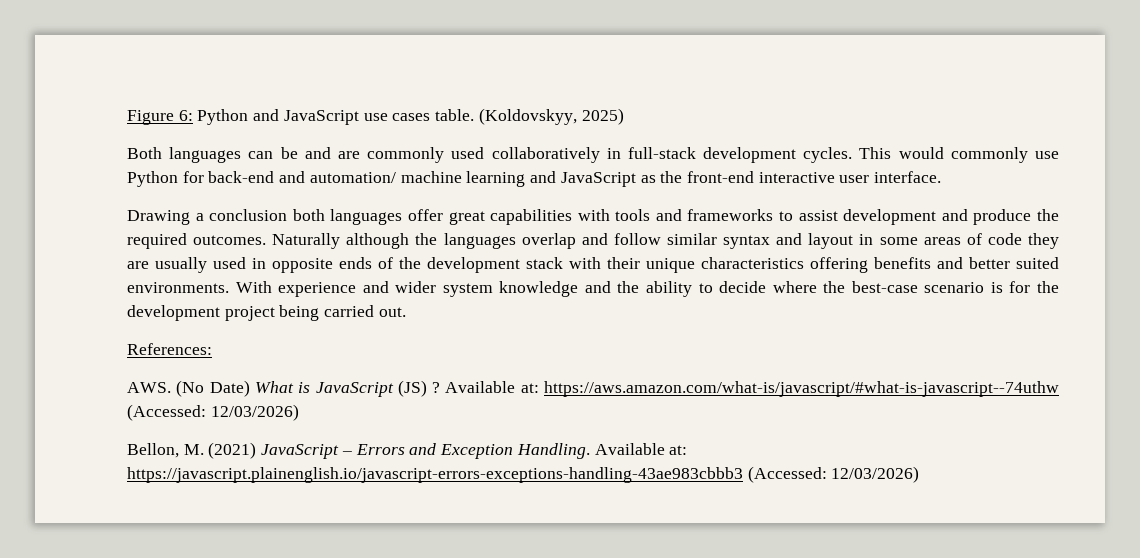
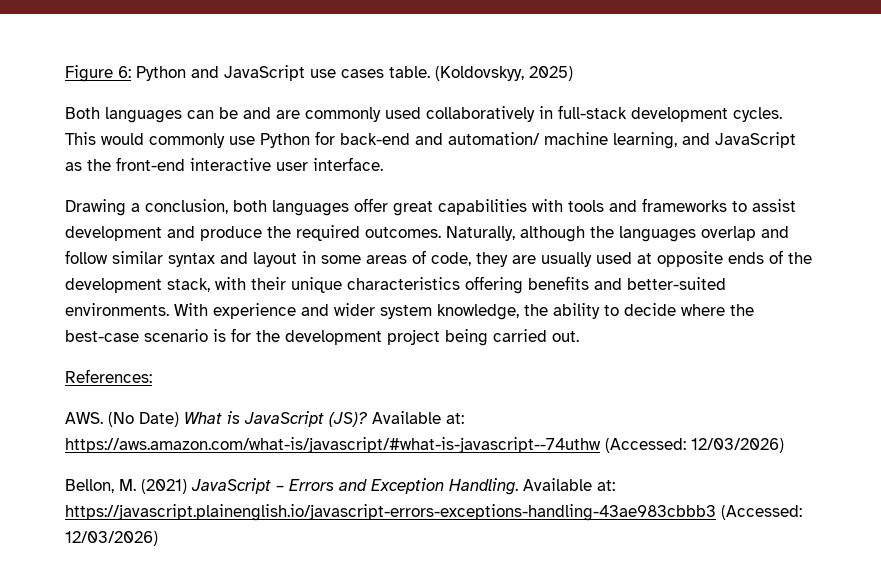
- This would commonly use Python for back-end and automation/ machine learning and JavaScript as the front-end interactive user interface.
+ This would commonly use Python for back-end and automation/ machine learning, and JavaScript as the front-end interactive user interface.
- Drawing a conclusion both languages offer great capabilities with tools and frameworks to assist development and produce the required outcomes.
+ Drawing a conclusion, both languages offer great capabilities with tools and frameworks to assist development and produce the required outcomes.
- Naturally although the languages overlap and follow similar syntax and layout in some areas of code they are usually used in opposite ends of the development stack with their unique characteristics offering benefits and better suited environments.
+ Naturally, although the languages overlap and follow similar syntax and layout in some areas of code, they are usually used at opposite ends of the development stack, with their unique characteristics offering benefits and better-suited environments.
- With experience and wider system knowledge and the ability to decide where the best-case scenario is for the development project being carried out.
+ With experience and wider system knowledge, the ability to decide where the best-case scenario is for the development project being carried out.
- AWS. (No Date) What is JavaScript (JS) ?
+ AWS. (No Date) What is JavaScript (JS)?

